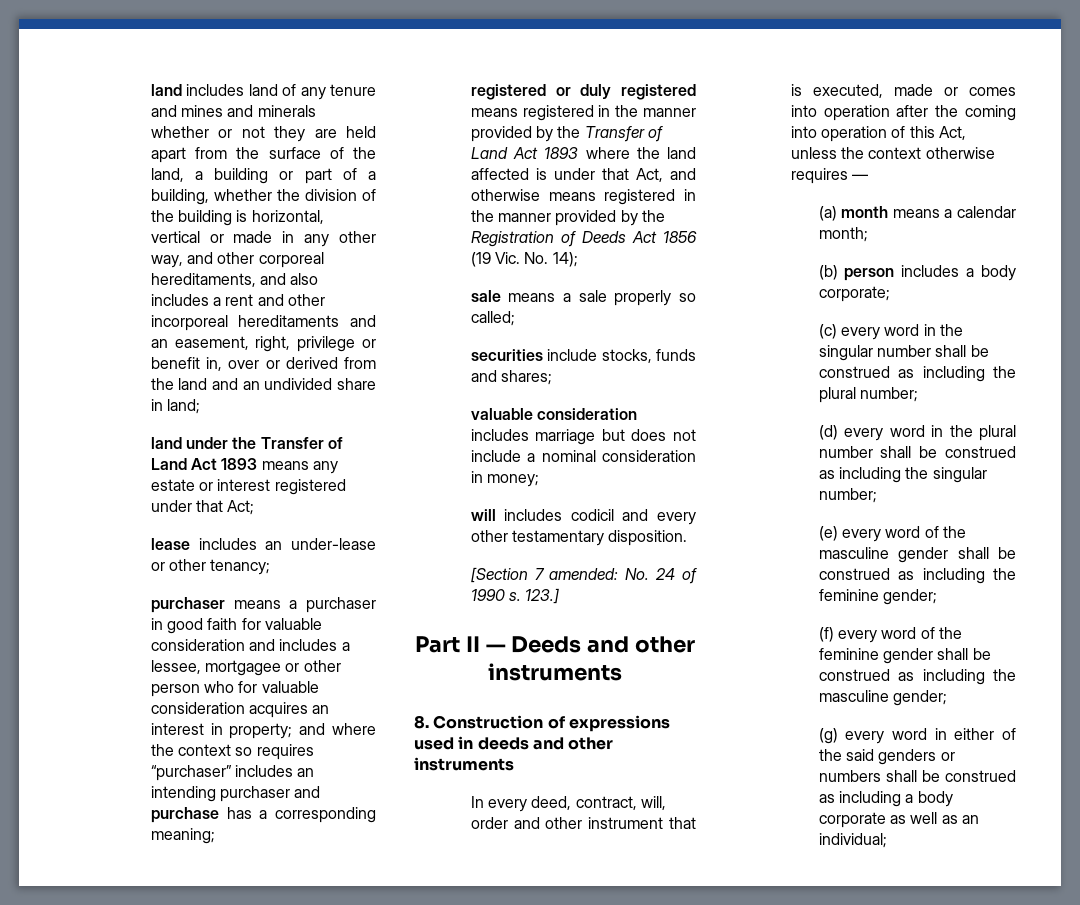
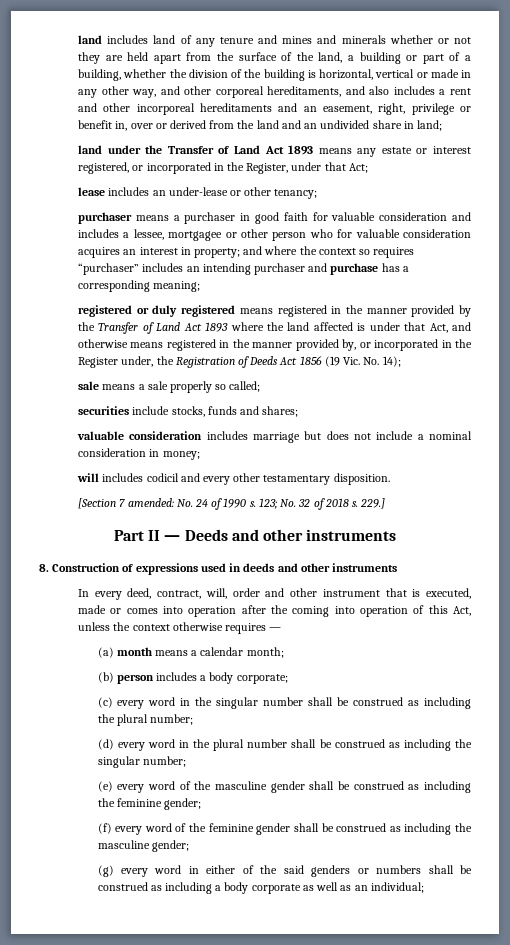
- land under the Transfer of Land Act 1893 means any estate or interest registered under that Act;
+ land under the Transfer of Land Act 1893 means any estate or interest registered, or incorporated in the Register, under that Act;
- registered or duly registered means registered in the manner provided by the Transfer of Land Act 1893 where the land affected is under that Act, and otherwise means registered in the manner provided by the Registration of Deeds Act 1856 (19 Vic. No. 14);
+ registered or duly registered means registered in the manner provided by the Transfer of Land Act 1893 where the land affected is under that Act, and otherwise means registered in the manner provided by, or incorporated in the Register under, the Registration of Deeds Act 1856 (19 Vic. No. 14);
- 123.]
+ 123; No. 32 of 2018 s. 229.]

